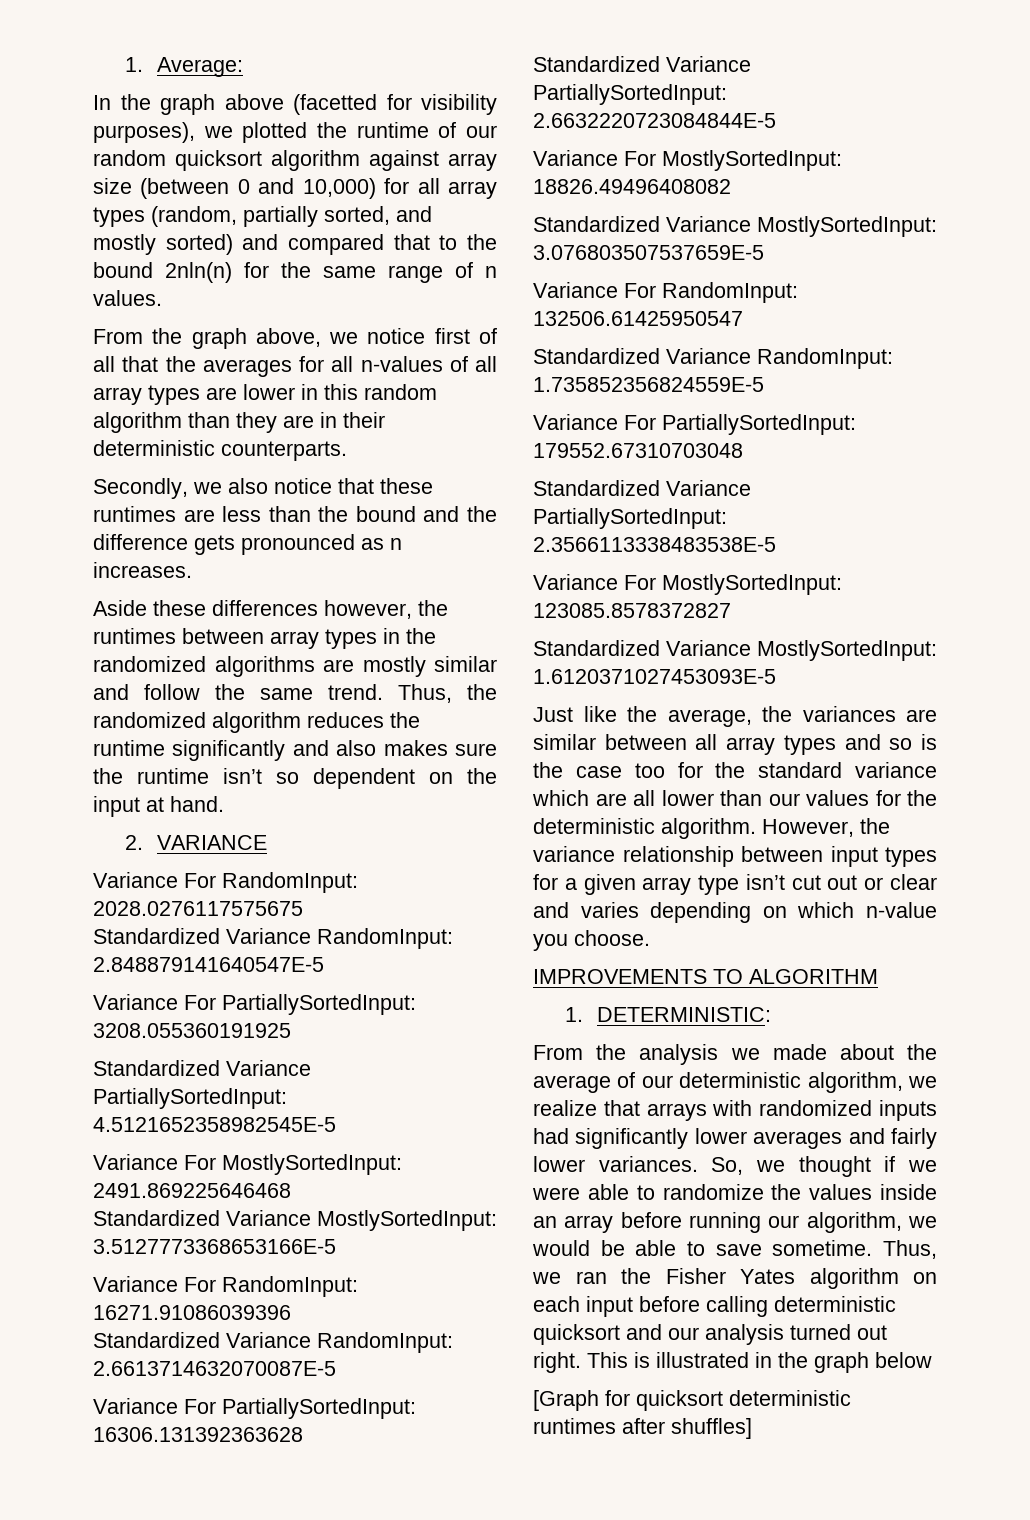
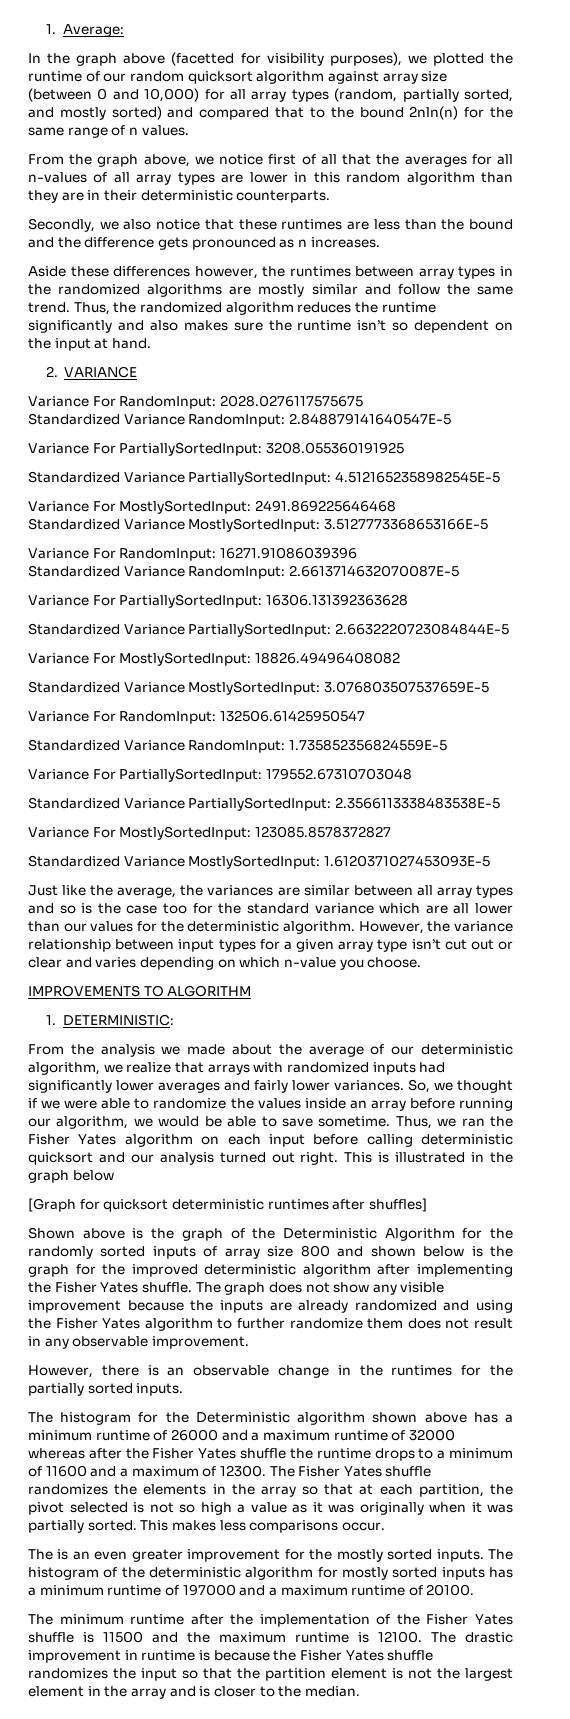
+ Shown above is the graph of the Deterministic Algorithm for the randomly sorted inputs of array size 800 and shown below is the graph for the improved deterministic algorithm after implementing the Fisher Yates shuffle. The graph does not show any visible improvement because the inputs are already randomized and using the Fisher Yates algorithm to further randomize them does not result in any observable improvement.
+ However, there is an observable change in the runtimes for the partially sorted inputs.
+ The histogram for the Deterministic algorithm shown above has a minimum runtime of 26000 and a maximum runtime of 32000 whereas after the Fisher Yates shuffle the runtime drops to a minimum of 11600 and a maximum of 12300. The Fisher Yates shuffle randomizes the elements in the array so that at each partition, the pivot selected is not so high a value as it was originally when it was partially sorted. This makes less comparisons occur.
+ The is an even greater improvement for the mostly sorted inputs. The histogram of the deterministic algorithm for mostly sorted inputs has a minimum runtime of 197000 and a maximum runtime of 20100.
+ The minimum runtime after the implementation of the Fisher Yates shuffle is 11500 and the maximum runtime is 12100. The drastic improvement in runtime is because the Fisher Yates shuffle randomizes the input so that the partition element is not the largest element in the array and is closer to the median.

